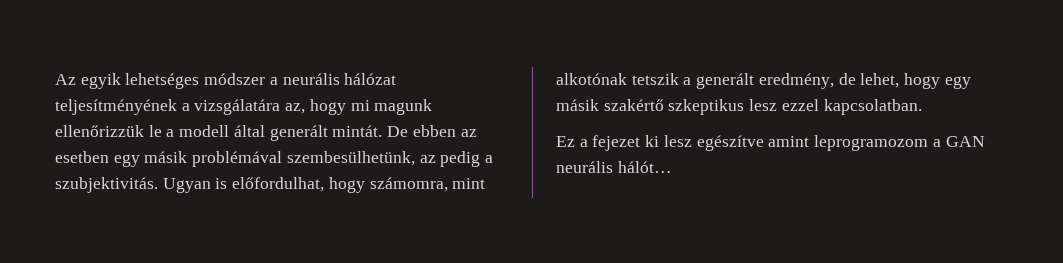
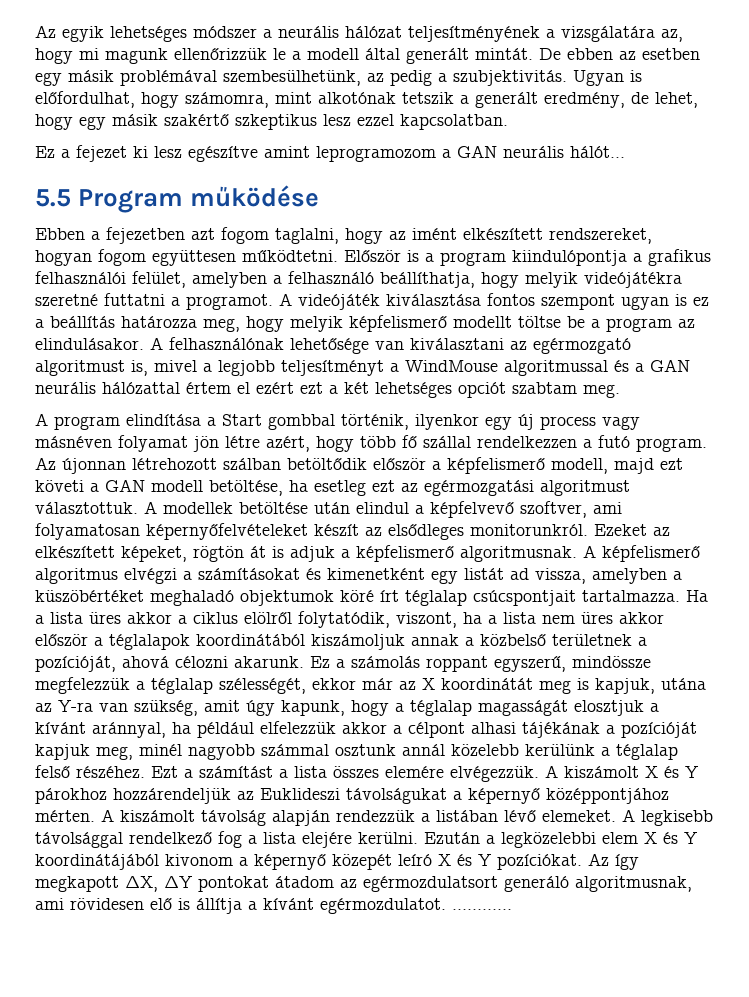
+ 5.5 Program működése
+ Ebben a fejezetben azt fogom taglalni, hogy az imént elkészített rendszereket, hogyan fogom együttesen működtetni. Először is a program kiindulópontja a grafikus felhasználói felület, amelyben a felhasználó beállíthatja, hogy melyik videójátékra szeretné futtatni a programot. A videójáték kiválasztása fontos szempont ugyan is ez a beállítás határozza meg, hogy melyik képfelismerő modellt töltse be a program az elindulásakor. A felhasználónak lehetősége van kiválasztani az egérmozgató algoritmust is, mivel a legjobb teljesítményt a WindMouse algoritmussal és a GAN neurális hálózattal értem el ezért ezt a két lehetséges opciót szabtam meg.
+ A program elindítása a Start gombbal történik, ilyenkor egy új process vagy másnéven folyamat jön létre azért, hogy több fő szállal rendelkezzen a futó program. Az újonnan létrehozott szálban betöltődik először a képfelismerő modell, majd ezt követi a GAN modell betöltése, ha esetleg ezt az egérmozgatási algoritmust választottuk. A modellek betöltése után elindul a képfelvevő szoftver, ami folyamatosan képernyőfelvételeket készít az elsődleges monitorunkról. Ezeket az elkészített képeket, rögtön át is adjuk a képfelismerő algoritmusnak. A képfelismerő algoritmus elvégzi a számításokat és kimenetként egy listát ad vissza, amelyben a küszöbértéket meghaladó objektumok köré írt téglalap csúcspontjait tartalmazza. Ha a lista üres akkor a ciklus elölről folytatódik, viszont, ha a lista nem üres akkor először a téglalapok koordinátából kiszámoljuk annak a közbelső területnek a pozícióját, ahová célozni akarunk. Ez a számolás roppant egyszerű, mindössze megfelezzük a téglalap szélességét, ekkor már az X koordinátát meg is kapjuk, utána az Y-ra van szükség, amit úgy kapunk, hogy a téglalap magasságát elosztjuk a kívánt aránnyal, ha például elfelezzük akkor a célpont alhasi tájékának a pozícióját kapjuk meg, minél nagyobb számmal osztunk annál közelebb kerülünk a téglalap felső részéhez. Ezt a számítást a lista összes elemére elvégezzük. A kiszámolt X és Y párokhoz hozzárendeljük az Euklideszi távolságukat a képernyő középpontjához mérten. A kiszámolt távolság alapján rendezzük a listában lévő elemeket. A legkisebb távolsággal rendelkező fog a lista elejére kerülni. Ezután a legközelebbi elem X és Y koordinátájából kivonom a képernyő közepét leíró X és Y pozíciókat. Az így megkapott ΔX, ΔY pontokat átadom az egérmozdulatsort generáló algoritmusnak, ami rövidesen elő is állítja a kívánt egérmozdulatot. …………

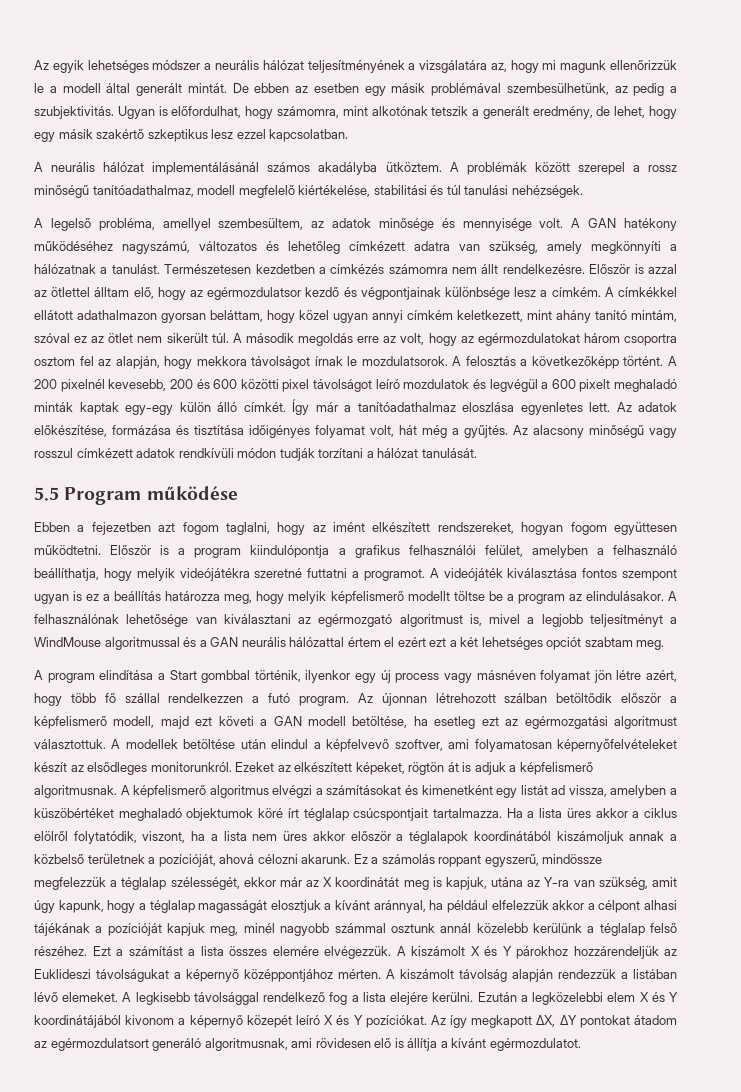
- Ez a fejezet ki lesz egészítve amint leprogramozom a GAN neurális hálót…
+ A neurális hálózat implementálásánál számos akadályba ütköztem. A problémák között szerepel a rossz minőségű tanítóadathalmaz, modell megfelelő kiértékelése, stabilitási és túl tanulási nehézségek.
+ A legelső probléma, amellyel szembesültem, az adatok minősége és mennyisége volt. A GAN hatékony működéséhez nagyszámú, változatos és lehetőleg címkézett adatra van szükség, amely megkönnyíti a hálózatnak a tanulást. Természetesen kezdetben a címkézés számomra nem állt rendelkezésre. Először is azzal az ötlettel álltam elő, hogy az egérmozdulatsor kezdő és végpontjainak különbsége lesz a címkém. A címkékkel ellátott adathalmazon gyorsan beláttam, hogy közel ugyan annyi címkém keletkezett, mint ahány tanító mintám, szóval ez az ötlet nem sikerült túl. A második megoldás erre az volt, hogy az egérmozdulatokat három csoportra osztom fel az alapján, hogy mekkora távolságot írnak le mozdulatsorok. A felosztás a következőképp történt. A 200 pixelnél kevesebb, 200 és 600 közötti pixel távolságot leíró mozdulatok és legvégül a 600 pixelt meghaladó minták kaptak egy-egy külön álló címkét. Így már a tanítóadathalmaz eloszlása egyenletes lett. Az adatok előkészítése, formázása és tisztítása időigényes folyamat volt, hát még a gyűjtés. Az alacsony minőségű vagy rosszul címkézett adatok rendkívüli módon tudják torzítani a hálózat tanulását.
- …………

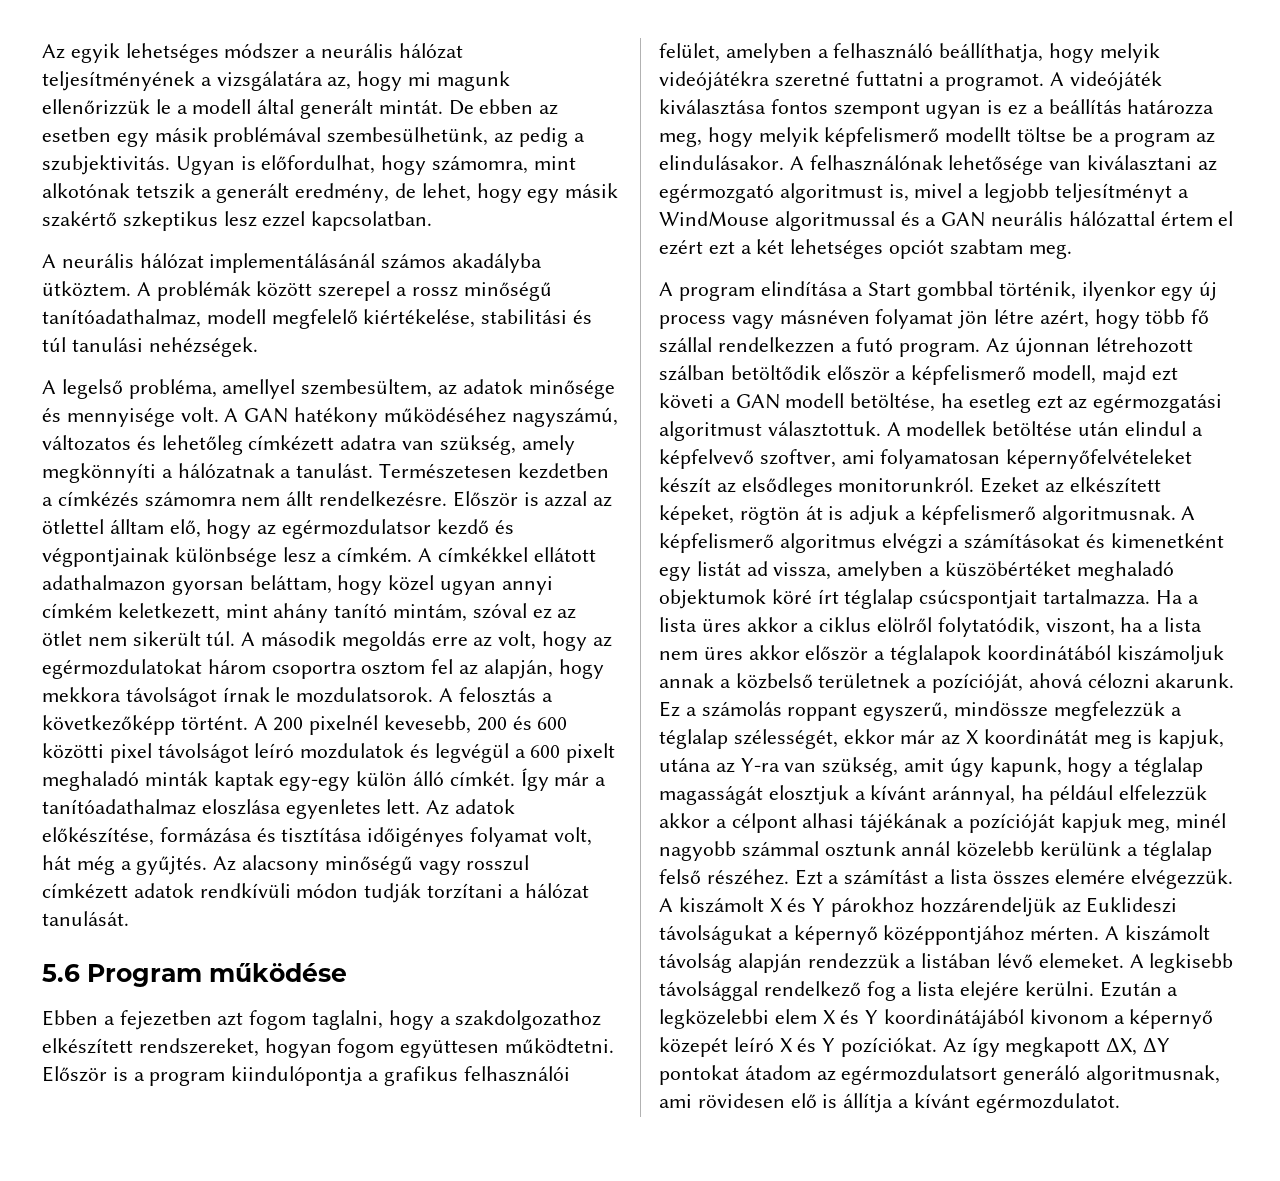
- 5.5 Program működése
+ 5.6 Program működése
- Ebben a fejezetben azt fogom taglalni, hogy az imént elkészített rendszereket, hogyan fogom együttesen működtetni.
+ Ebben a fejezetben azt fogom taglalni, hogy a szakdolgozathoz elkészített rendszereket, hogyan fogom együttesen működtetni.

